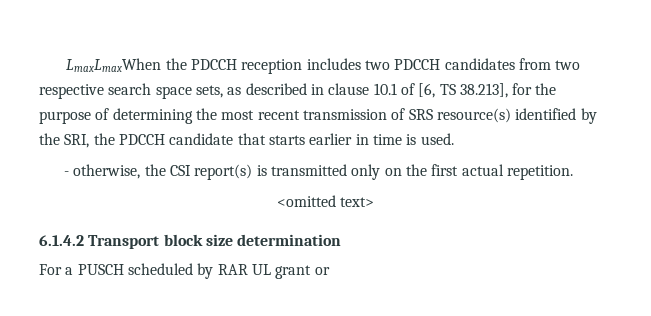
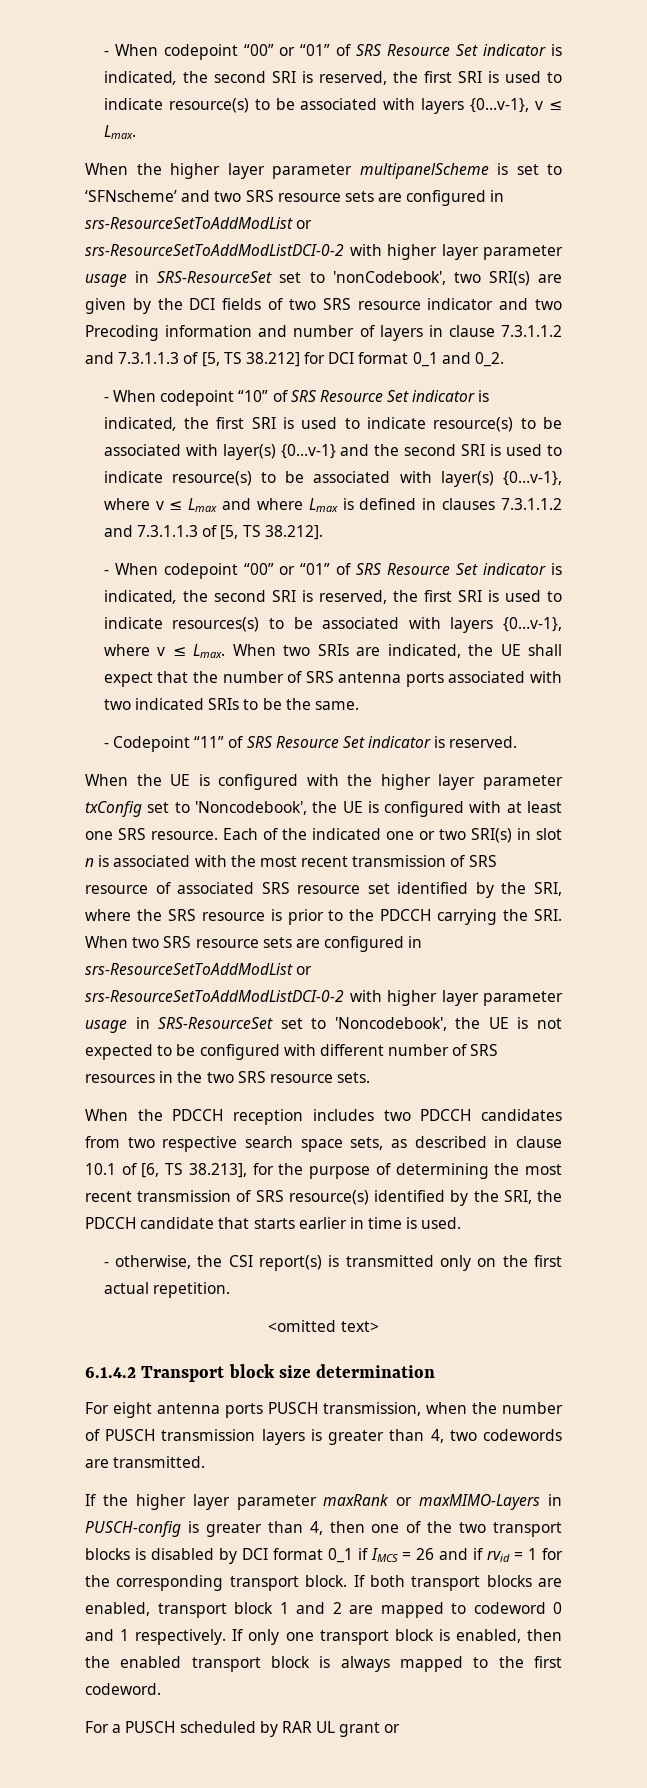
- LmaxLmaxWhen the PDCCH reception includes two PDCCH candidates from two respective search space sets, as described in clause 10.1 of [6, TS 38.213], for the purpose of determining the most recent transmission of SRS resource(s) identified by the SRI, the PDCCH candidate that starts earlier in time is used.
+ - When codepoint “00” or “01” of SRS Resource Set indicator is indicated, the second SRI is reserved, the first SRI is used to indicate resource(s) to be associated with layers {0…v-1}, v ≤ Lmax.
+ When the higher layer parameter multipanelScheme is set to ‘SFNscheme’ and two SRS resource sets are configured in srs-ResourceSetToAddModList or srs-ResourceSetToAddModListDCI-0-2 with higher layer parameter usage in SRS-ResourceSet set to 'nonCodebook', two SRI(s) are given by the DCI fields of two SRS resource indicator and two Precoding information and number of layers in clause 7.3.1.1.2 and 7.3.1.1.3 of [5, TS 38.212] for DCI format 0_1 and 0_2.
+ - When codepoint “10” of SRS Resource Set indicator is indicated, the first SRI is used to indicate resource(s) to be associated with layer(s) {0…v-1} and the second SRI is used to indicate resource(s) to be associated with layer(s) {0…v-1}, where v ≤ Lmax and where Lmax is defined in clauses 7.3.1.1.2 and 7.3.1.1.3 of [5, TS 38.212].
+ - When codepoint “00” or “01” of SRS Resource Set indicator is indicated, the second SRI is reserved, the first SRI is used to indicate resources(s) to be associated with layers {0…v-1}, where v ≤ Lmax. When two SRIs are indicated, the UE shall expect that the number of SRS antenna ports associated with two indicated SRIs to be the same.
+ - Codepoint “11” of SRS Resource Set indicator is reserved.
+ When the UE is configured with the higher layer parameter txConfig set to 'Noncodebook', the UE is configured with at least one SRS resource. Each of the indicated one or two SRI(s) in slot n is associated with the most recent transmission of SRS resource of associated SRS resource set identified by the SRI, where the SRS resource is prior to the PDCCH carrying the SRI. When two SRS resource sets are configured in srs-ResourceSetToAddModList or srs-ResourceSetToAddModListDCI-0-2 with higher layer parameter usage in SRS-ResourceSet set to 'Noncodebook', the UE is not expected to be configured with different number of SRS resources in the two SRS resource sets.
+ When the PDCCH reception includes two PDCCH candidates from two respective search space sets, as described in clause 10.1 of [6, TS 38.213], for the purpose of determining the most recent transmission of SRS resource(s) identified by the SRI, the PDCCH candidate that starts earlier in time is used.
+ For eight antenna ports PUSCH transmission, when the number of PUSCH transmission layers is greater than 4, two codewords are transmitted.
+ If the higher layer parameter maxRank or maxMIMO-Layers in PUSCH-config is greater than 4, then one of the two transport blocks is disabled by DCI format 0_1 if IMCS = 26 and if rvid = 1 for the corresponding transport block. If both transport blocks are enabled, transport block 1 and 2 are mapped to codeword 0 and 1 respectively. If only one transport block is enabled, then the enabled transport block is always mapped to the first codeword.

